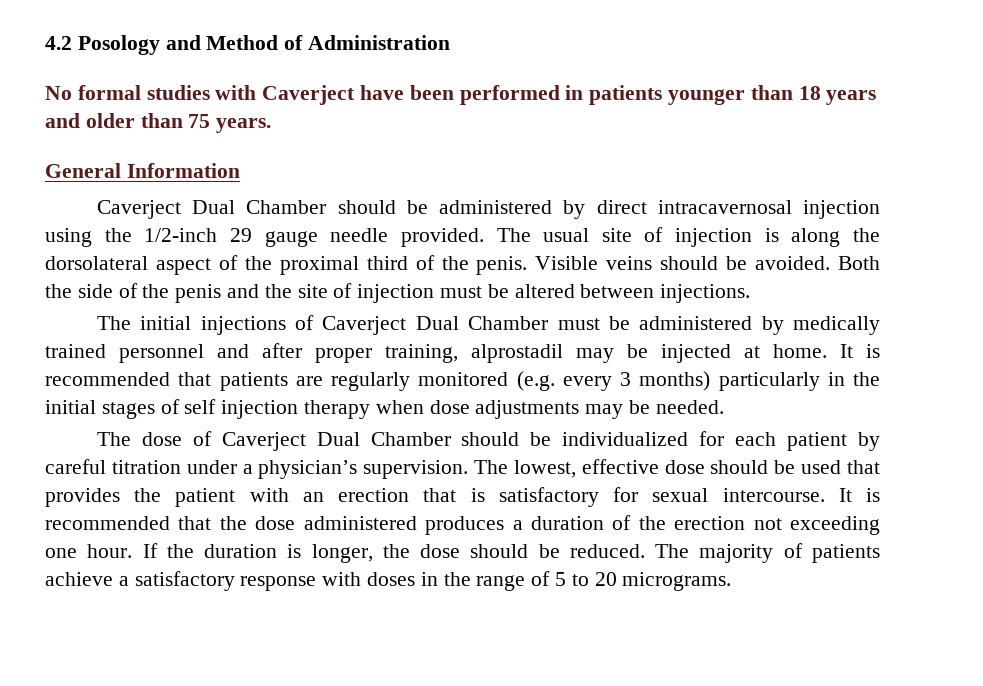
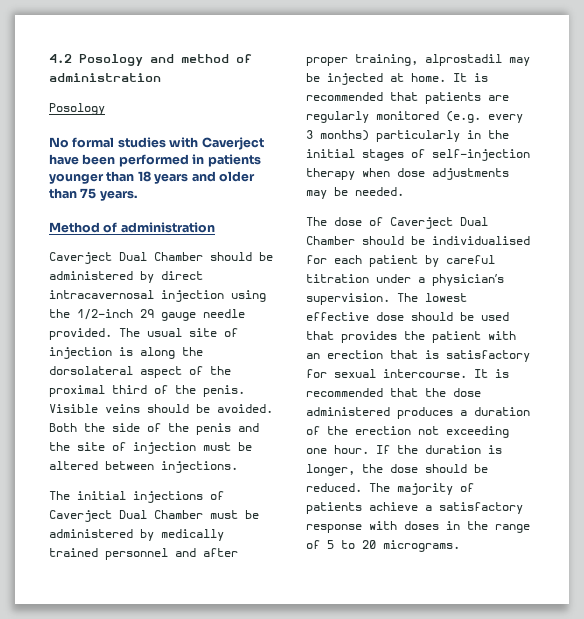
- 4.2 Posology and Method of Administration
+ 4.2 Posology and method of administration
+ Posology
- General Information
+ Method of administration
- It is recommended that patients are regularly monitored (e.g. every 3 months) particularly in the initial stages of self injection therapy when dose adjustments may be needed.
+ It is recommended that patients are regularly monitored (e.g. every 3 months) particularly in the initial stages of self-injection therapy when dose adjustments may be needed.
- The dose of Caverject Dual Chamber should be individualized for each patient by careful titration under a physician’s supervision.
+ The dose of Caverject Dual Chamber should be individualised for each patient by careful titration under a physician’s supervision.
- The lowest, effective dose should be used that provides the patient with an erection that is satisfactory for sexual intercourse.
+ The lowest effective dose should be used that provides the patient with an erection that is satisfactory for sexual intercourse.

